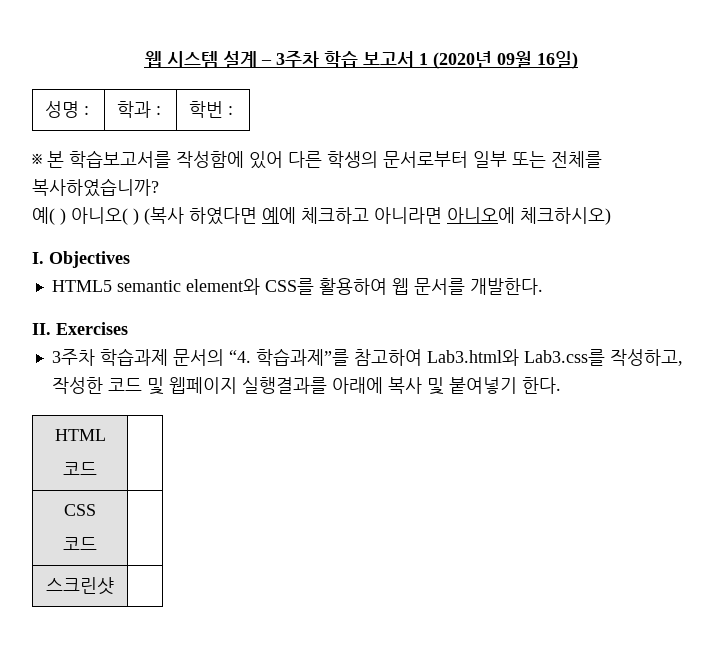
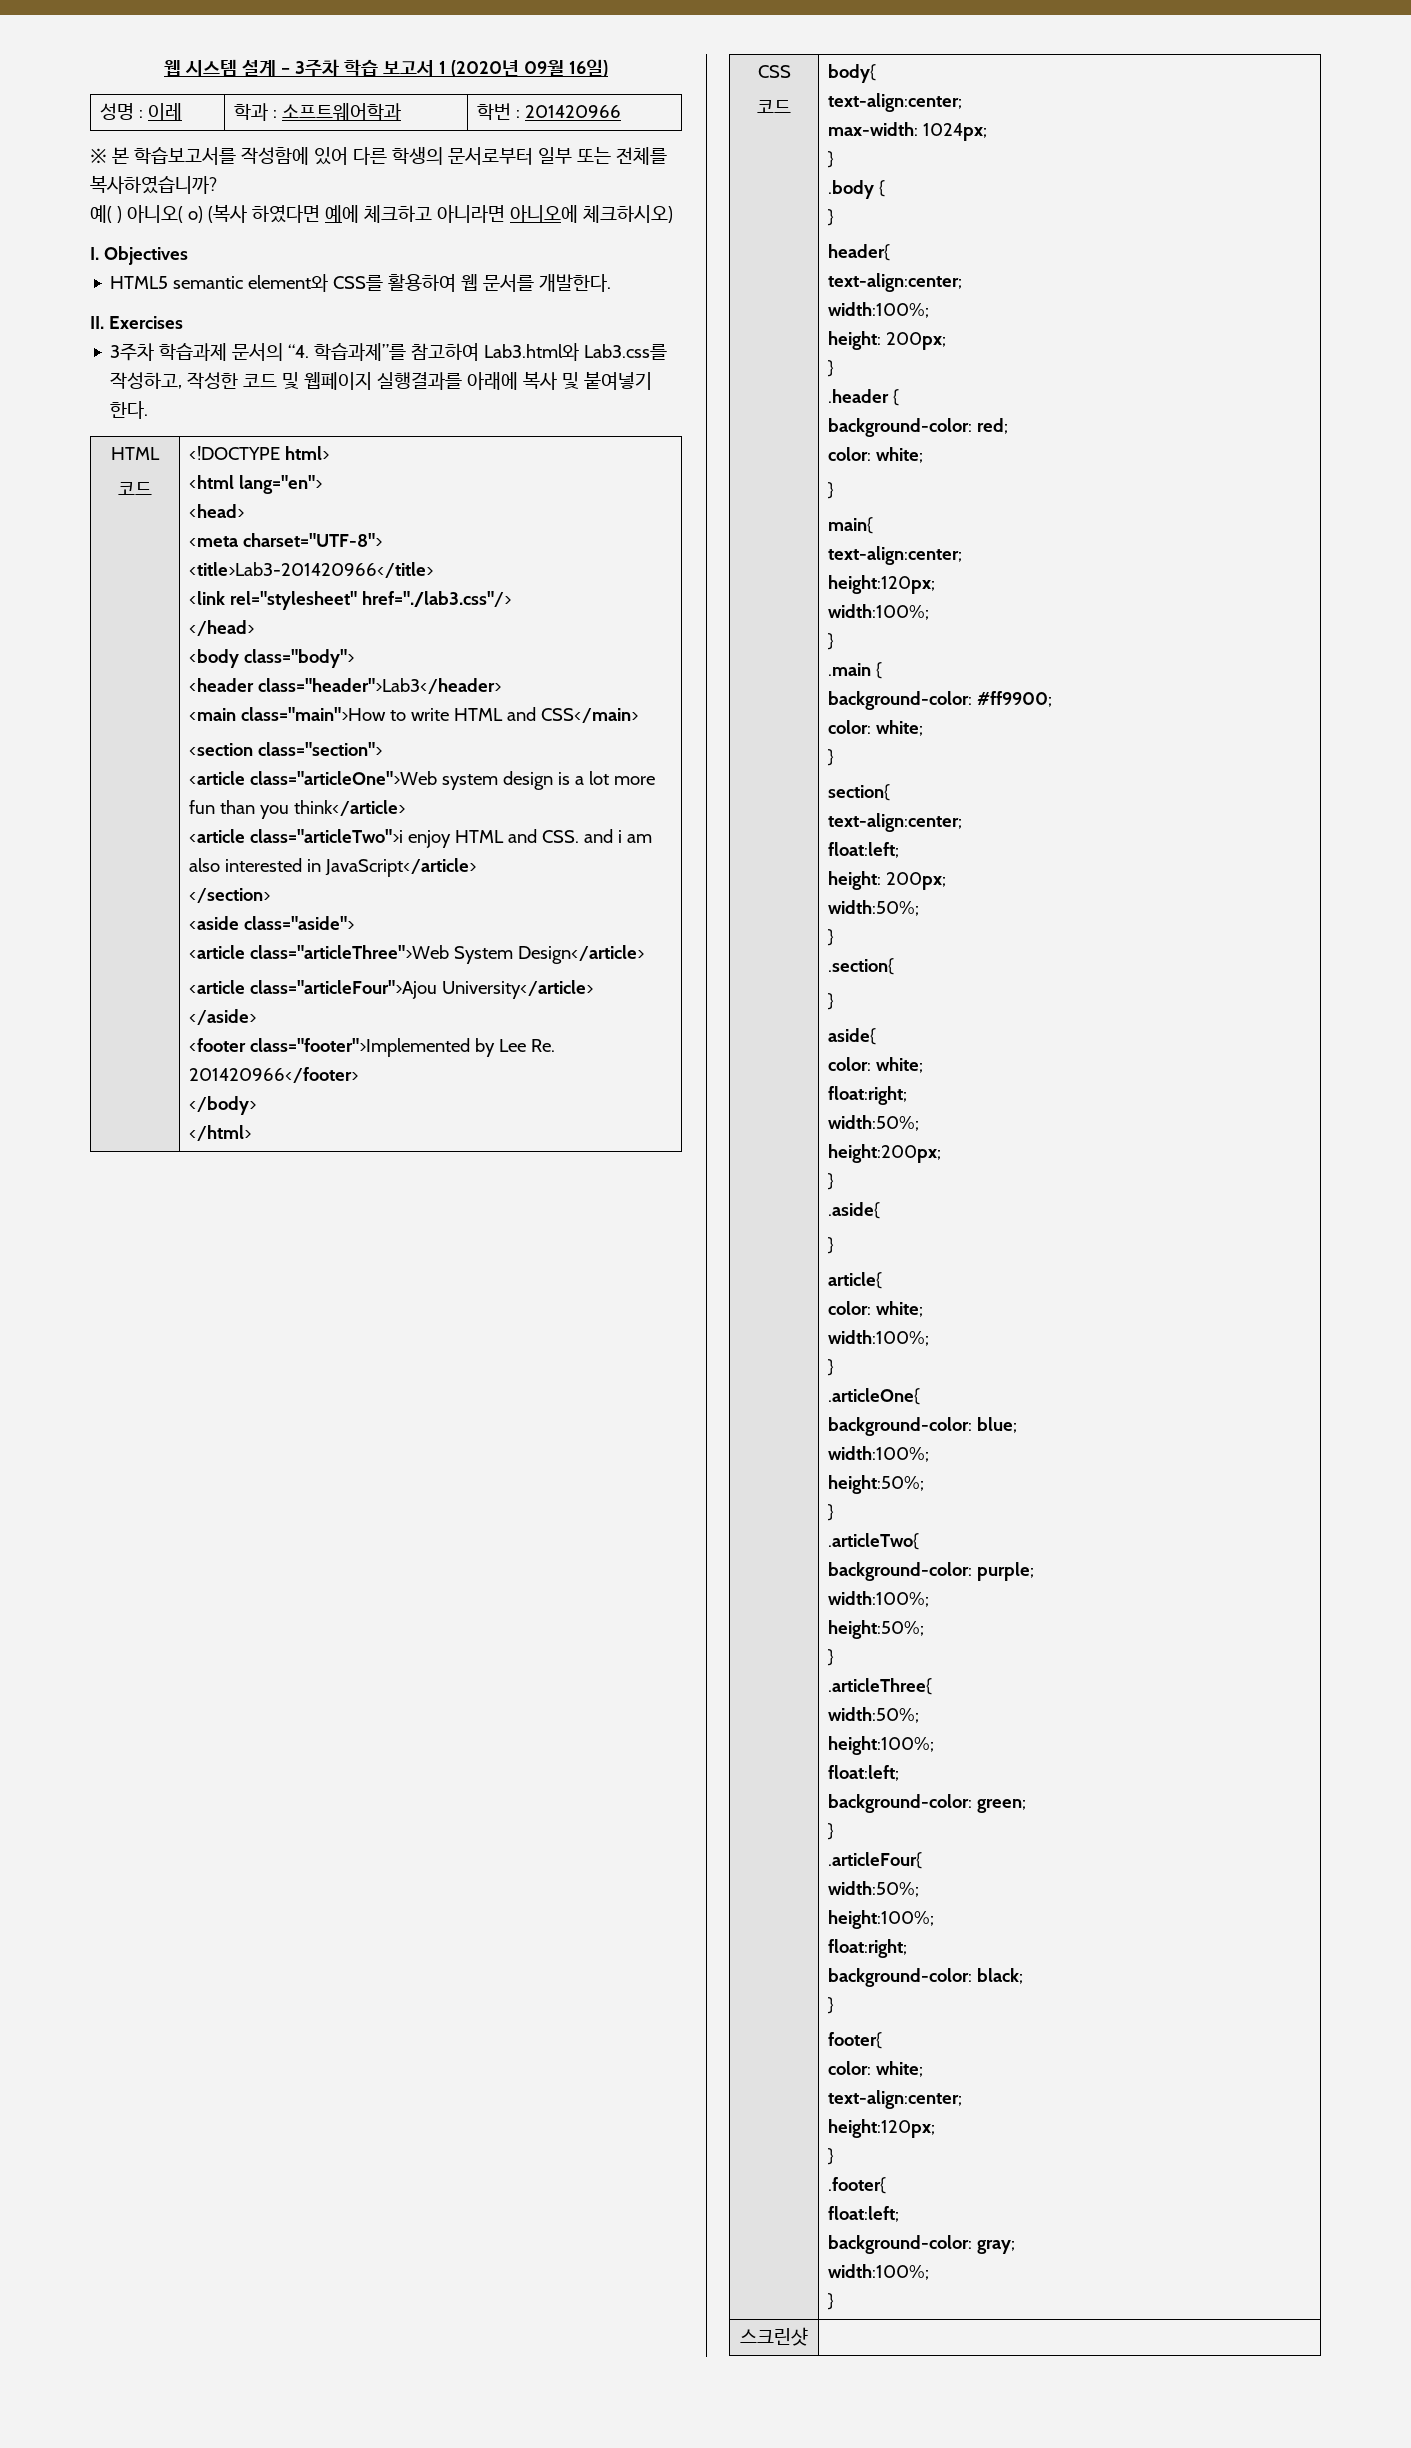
- 성명 : | 학과 : | 학번 :
+ 성명 : 이레 | 학과 : 소프트웨어학과 | 학번 : 201420966
- 예( ) 아니오( ) (복사 하였다면 예에 체크하고 아니라면 아니오에 체크하시오)
+ 예( ) 아니오( o) (복사 하였다면 예에 체크하고 아니라면 아니오에 체크하시오)
+ <!DOCTYPE html>
+ <html lang="en">
+ <head>
+ <meta charset="UTF-8">
+ <title>Lab3-201420966</title>
+ <link rel="stylesheet" href="./lab3.css"/>
+ </head>
+ <body class="body">
+ <header class="header">Lab3</header>
+ <main class="main">How to write HTML and CSS</main>
+ <section class="section">
+ <article class="articleOne">Web system design is a lot more fun than you think</article>
+ <article class="articleTwo">i enjoy HTML and CSS. and i am also interested in JavaScript</article>
+ </section>
+ <aside class="aside">
+ <article class="articleThree">Web System Design</article>
+ <article class="articleFour">Ajou University</article>
+ </aside>
+ <footer class="footer">Implemented by Lee Re. 201420966</footer>
+ </body>
+ </html>
  CSS
- 코드 |
+ 코드 | body{
+ text-align:center;
+ max-width: 1024px;
+ }
+ .body {
+ }
+ header{
+ text-align:center;
+ width:100%;
+ height: 200px;
+ }
+ .header {
+ background-color: red;
+ color: white;
+ }
+ main{
+ text-align:center;
+ height:120px;
+ width:100%;
+ }
+ .main {
+ background-color: #ff9900;
+ color: white;
+ }
+ section{
+ text-align:center;
+ float:left;
+ height: 200px;
+ width:50%;
+ }
+ .section{
+ }
+ aside{
+ color: white;
+ float:right;
+ width:50%;
+ height:200px;
+ }
+ .aside{
+ }
+ article{
+ color: white;
+ width:100%;
+ }
+ .articleOne{
+ background-color: blue;
+ width:100%;
+ height:50%;
+ }
+ .articleTwo{
+ background-color: purple;
+ width:100%;
+ height:50%;
+ }
+ .articleThree{
+ width:50%;
+ height:100%;
+ float:left;
+ background-color: green;
+ }
+ .articleFour{
+ width:50%;
+ height:100%;
+ float:right;
+ background-color: black;
+ }
+ footer{
+ color: white;
+ text-align:center;
+ height:120px;
+ }
+ .footer{
+ float:left;
+ background-color: gray;
+ width:100%;
+ }

